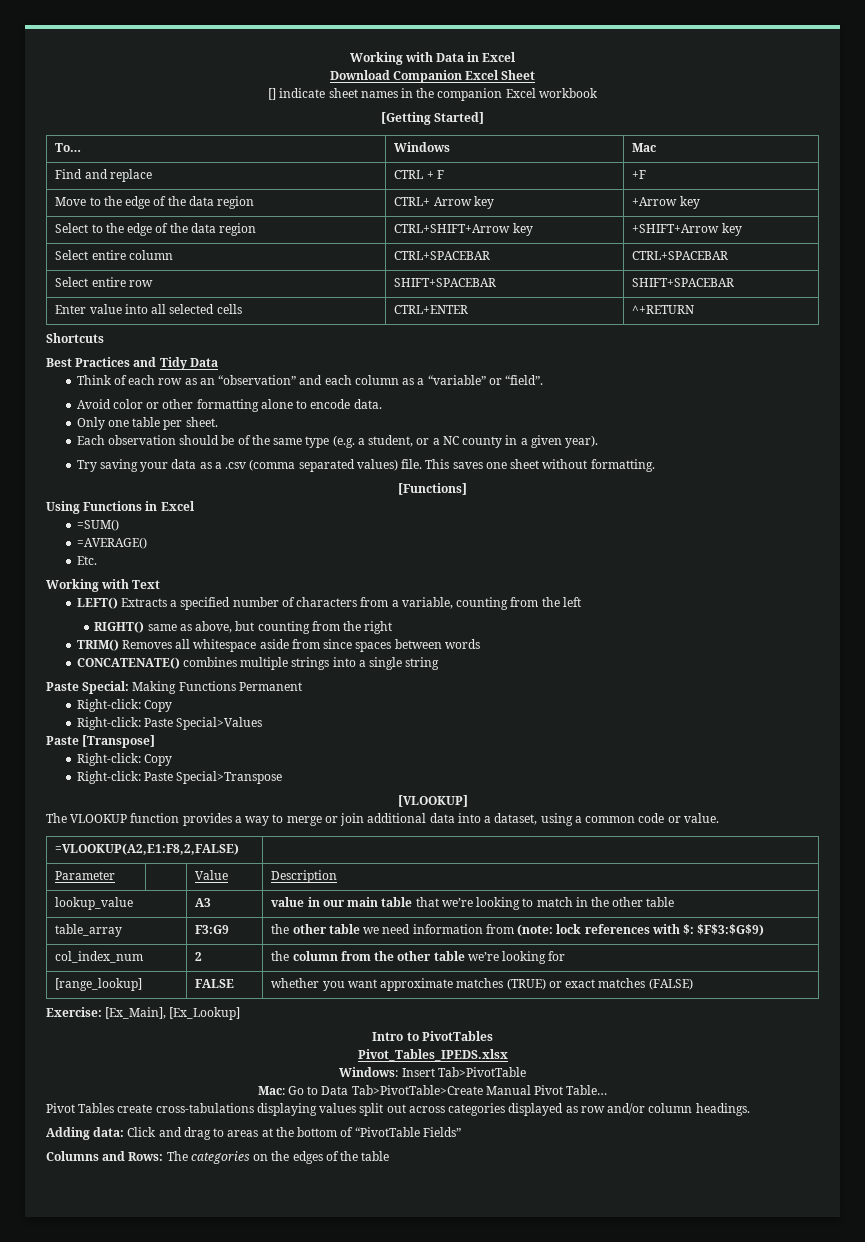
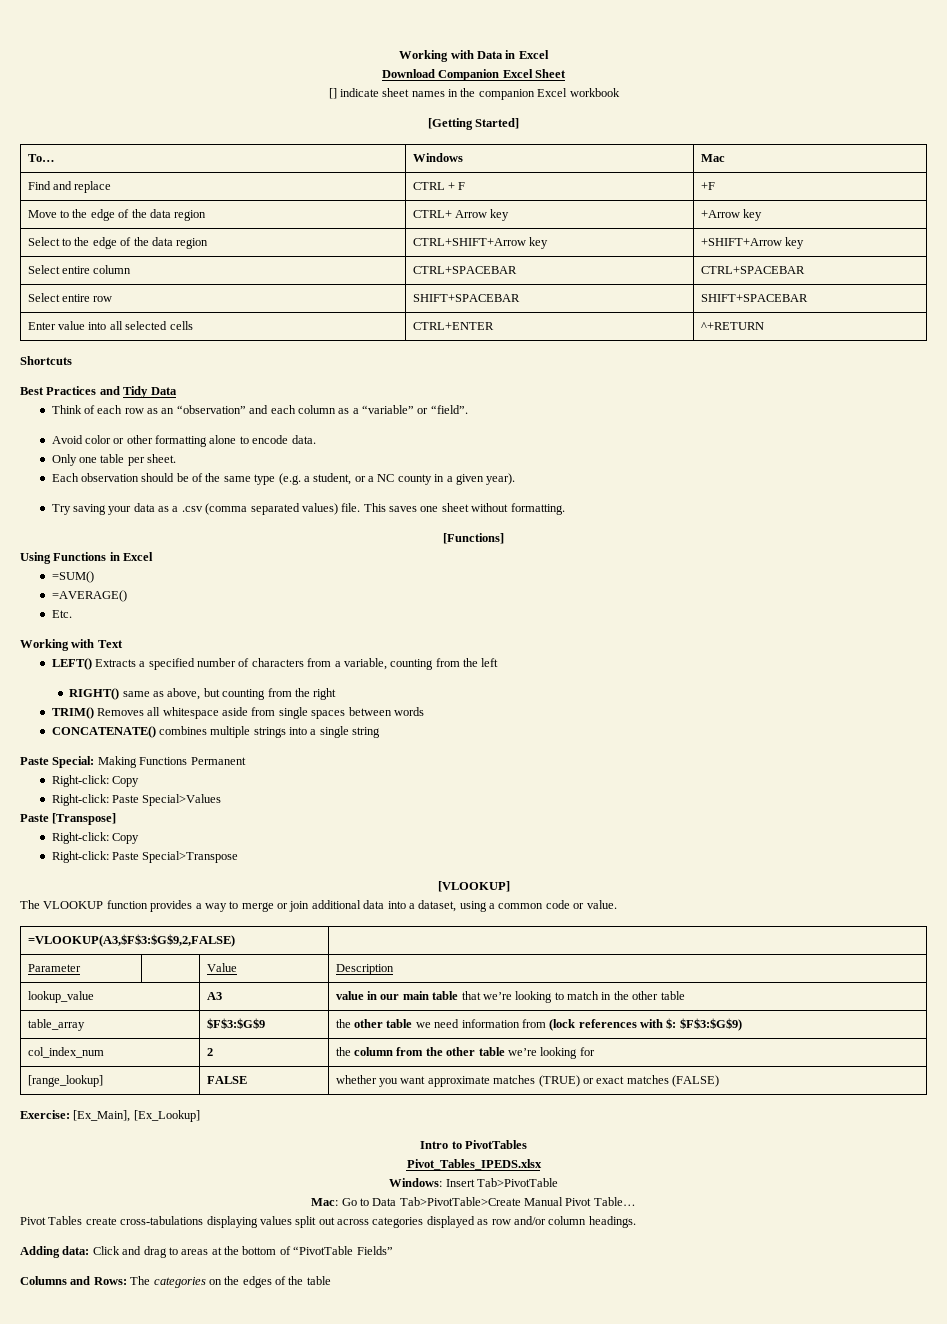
- TRIM() Removes all whitespace aside from since spaces between words
+ TRIM() Removes all whitespace aside from single spaces between words
- =VLOOKUP(A2,E1:F8,2,FALSE) |
+ =VLOOKUP(A3,$F$3:$G$9,2,FALSE) |
- table_array | F3:G9 | the other table we need information from (note: lock references with $: $F$3:$G$9)
+ table_array | $F$3:$G$9 | the other table we need information from (lock references with $: $F$3:$G$9)

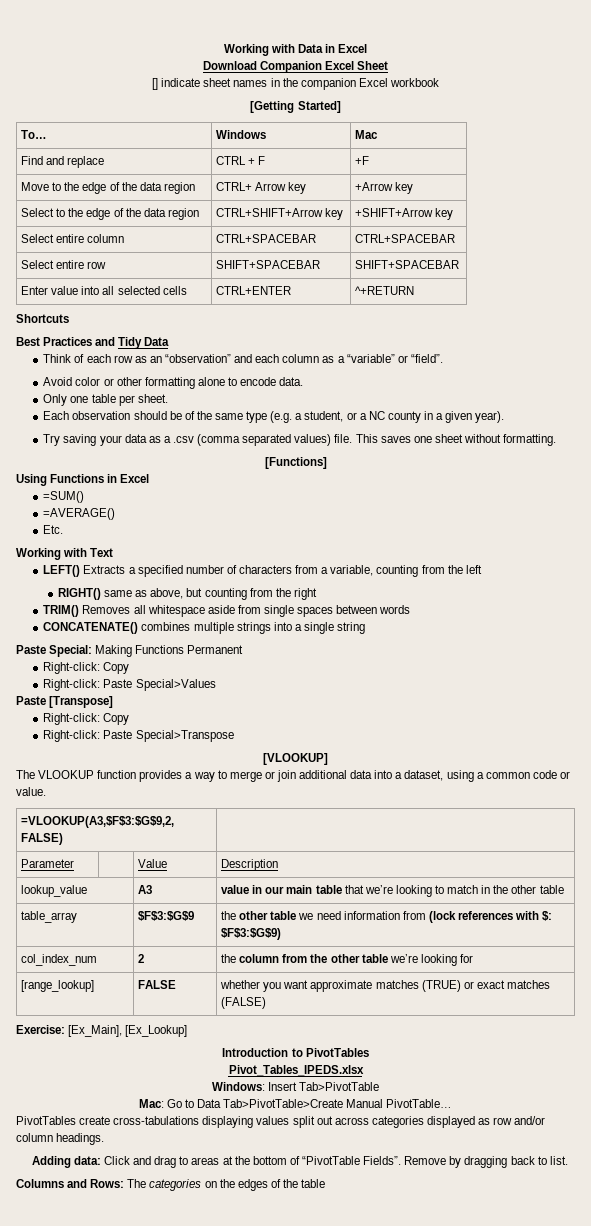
- Intro to PivotTables
+ Introduction to PivotTables
- Mac: Go to Data Tab>PivotTable>Create Manual Pivot Table…
- Pivot Tables create cross-tabulations displaying values split out across categories displayed as row and/or column headings.
+ Mac: Go to Data Tab>PivotTable>Create Manual PivotTable…
+ PivotTables create cross-tabulations displaying values split out across categories displayed as row and/or column headings.
- Adding data: Click and drag to areas at the bottom of “PivotTable Fields”
+ Adding data: Click and drag to areas at the bottom of “PivotTable Fields”. Remove by dragging back to list.

